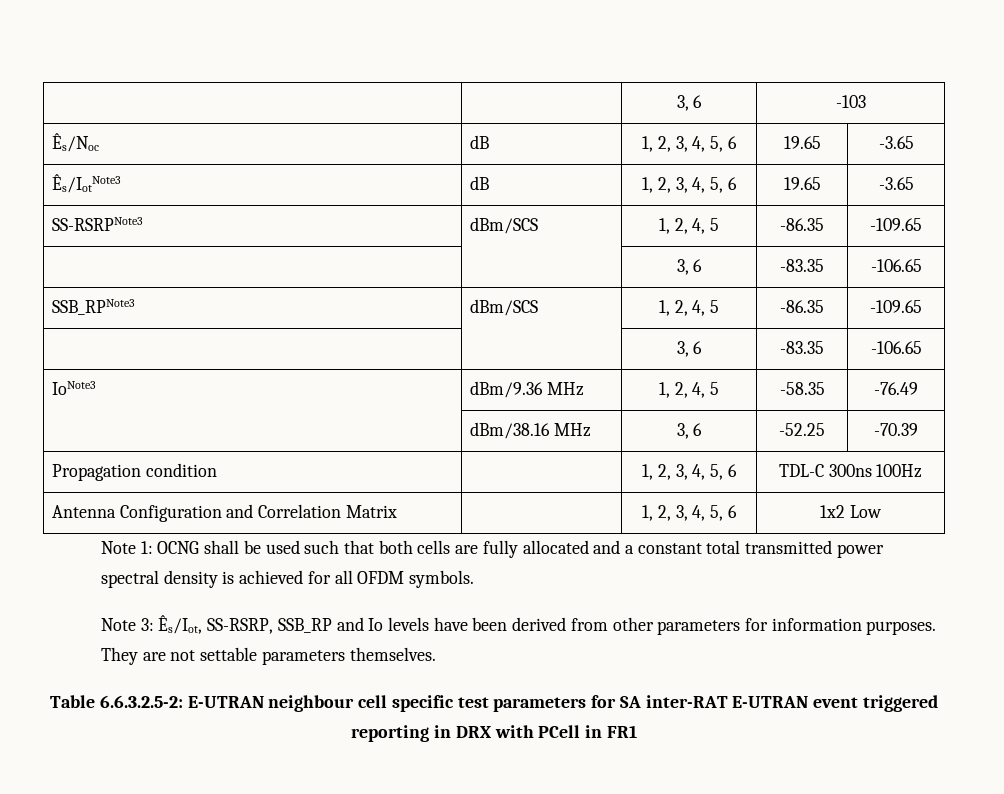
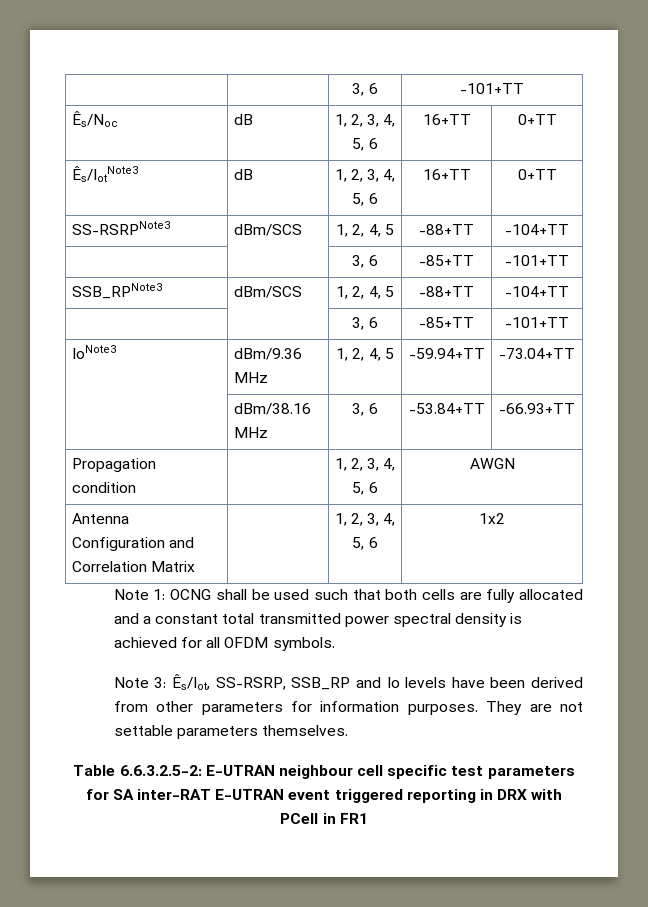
- | | 3, 6 | -103
+ | | 3, 6 | -101+TT
- Ês/Noc | dB | 1, 2, 3, 4, 5, 6 | 19.65 | -3.65
+ Ês/Noc | dB | 1, 2, 3, 4, 5, 6 | 16+TT | 0+TT
- Ês/IotNote3 | dB | 1, 2, 3, 4, 5, 6 | 19.65 | -3.65
+ Ês/IotNote3 | dB | 1, 2, 3, 4, 5, 6 | 16+TT | 0+TT
- SS-RSRPNote3 | dBm/SCS | 1, 2, 4, 5 | -86.35 | -109.65
- | | 3, 6 | -83.35 | -106.65
+ SS-RSRPNote3 | dBm/SCS | 1, 2, 4, 5 | -88+TT | -104+TT
+ | | 3, 6 | -85+TT | -101+TT
- SSB_RPNote3 | dBm/SCS | 1, 2, 4, 5 | -86.35 | -109.65
- | | 3, 6 | -83.35 | -106.65
+ SSB_RPNote3 | dBm/SCS | 1, 2, 4, 5 | -88+TT | -104+TT
+ | | 3, 6 | -85+TT | -101+TT
- IoNote3 | dBm/9.36 MHz | 1, 2, 4, 5 | -58.35 | -76.49
+ IoNote3 | dBm/9.36 MHz | 1, 2, 4, 5 | -59.94+TT | -73.04+TT
- | dBm/38.16 MHz | 3, 6 | -52.25 | -70.39
+ | dBm/38.16 MHz | 3, 6 | -53.84+TT | -66.93+TT
- Propagation condition | | 1, 2, 3, 4, 5, 6 | TDL-C 300ns 100Hz
+ Propagation condition | | 1, 2, 3, 4, 5, 6 | AWGN
- Antenna Configuration and Correlation Matrix | | 1, 2, 3, 4, 5, 6 | 1x2 Low
+ Antenna Configuration and Correlation Matrix | | 1, 2, 3, 4, 5, 6 | 1x2

